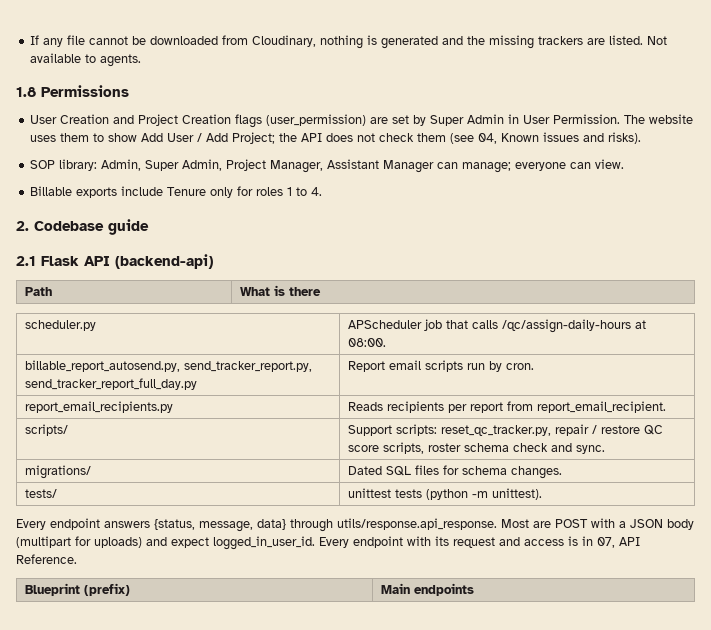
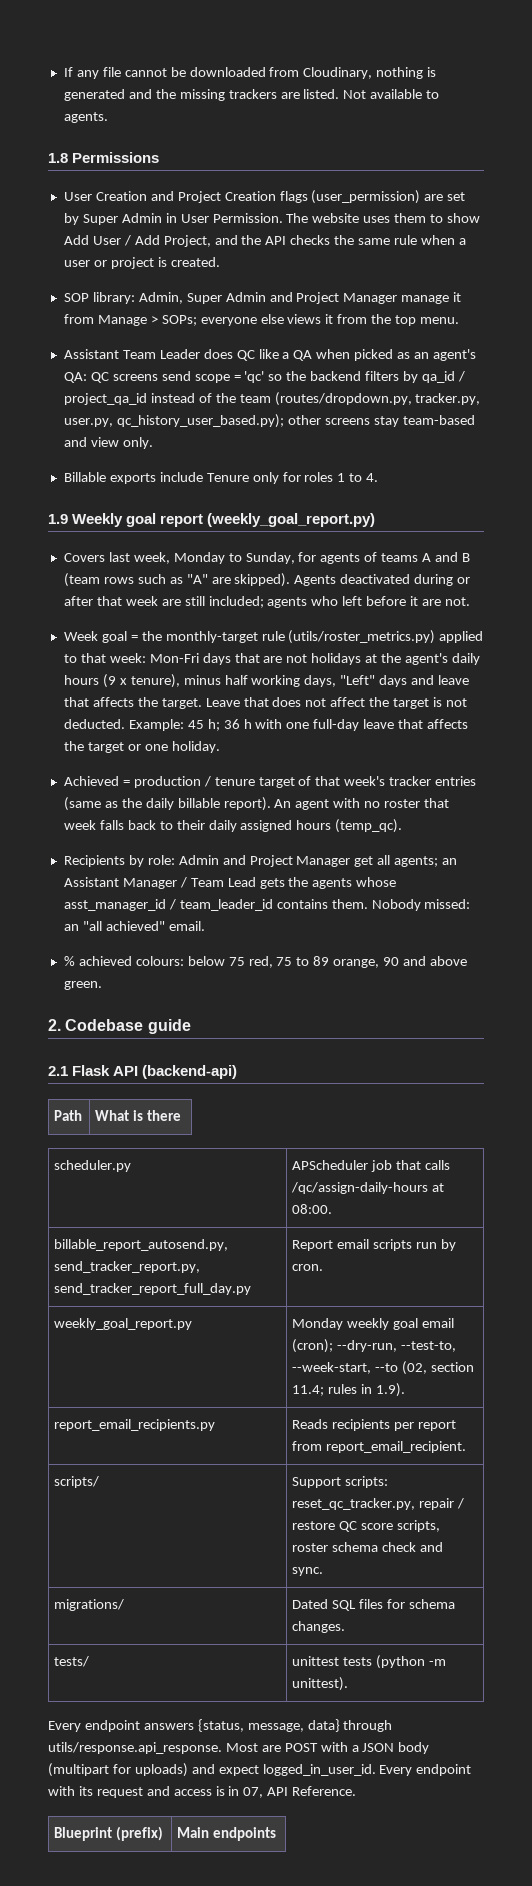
- The website uses them to show Add User / Add Project; the API does not check them (see 04, Known issues and risks).
- SOP library: Admin, Super Admin, Project Manager, Assistant Manager can manage; everyone can view.
+ The website uses them to show Add User / Add Project, and the API checks the same rule when a user or project is created.
+ SOP library: Admin, Super Admin and Project Manager manage it from Manage > SOPs; everyone else views it from the top menu.
+ Assistant Team Leader does QC like a QA when picked as an agent's QA: QC screens send scope = 'qc' so the backend filters by qa_id / project_qa_id instead of the team (routes/dropdown.py, tracker.py, user.py, qc_history_user_based.py); other screens stay team-based and view only.
+ 1.9 Weekly goal report (weekly_goal_report.py)
+ Covers last week, Monday to Sunday, for agents of teams A and B (team rows such as "A" are skipped). Agents deactivated during or after that week are still included; agents who left before it are not.
+ Week goal = the monthly-target rule (utils/roster_metrics.py) applied to that week: Mon-Fri days that are not holidays at the agent's daily hours (9 x tenure), minus half working days, "Left" days and leave that affects the target. Leave that does not affect the target is not deducted. Example: 45 h; 36 h with one full-day leave that affects the target or one holiday.
+ Achieved = production / tenure target of that week's tracker entries (same as the daily billable report). An agent with no roster that week falls back to their daily assigned hours (temp_qc).
+ Recipients by role: Admin and Project Manager get all agents; an Assistant Manager / Team Lead gets the agents whose asst_manager_id / team_leader_id contains them. Nobody missed: an "all achieved" email.
+ % achieved colours: below 75 red, 75 to 89 orange, 90 and above green.
+ weekly_goal_report.py | Monday weekly goal email (cron); --dry-run, --test-to, --week-start, --to (02, section 11.4; rules in 1.9).

